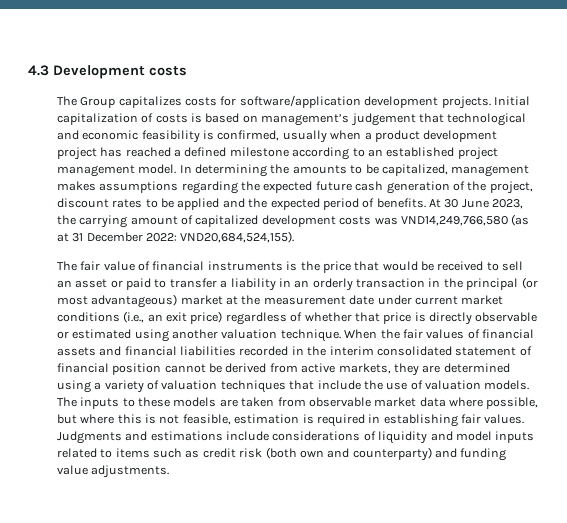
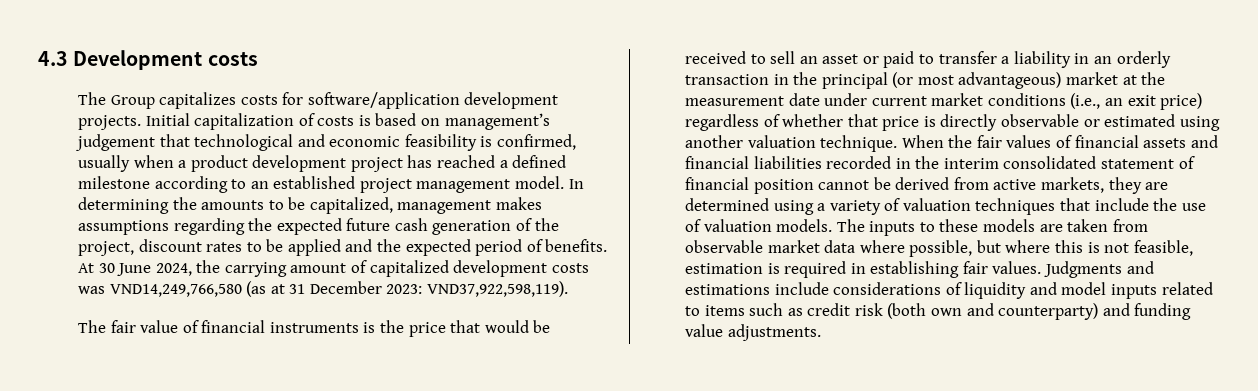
- At 30 June 2023, the carrying amount of capitalized development costs was VND14,249,766,580 (as at 31 December 2022: VND20,684,524,155).
+ At 30 June 2024, the carrying amount of capitalized development costs was VND14,249,766,580 (as at 31 December 2023: VND37,922,598,119).

